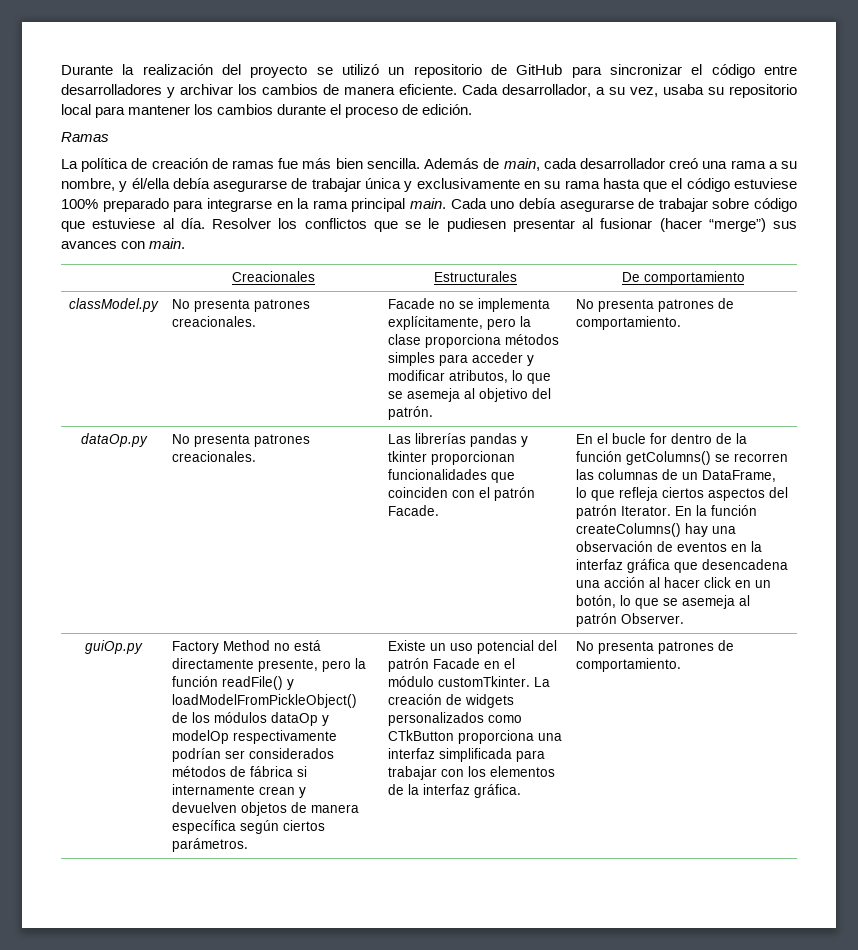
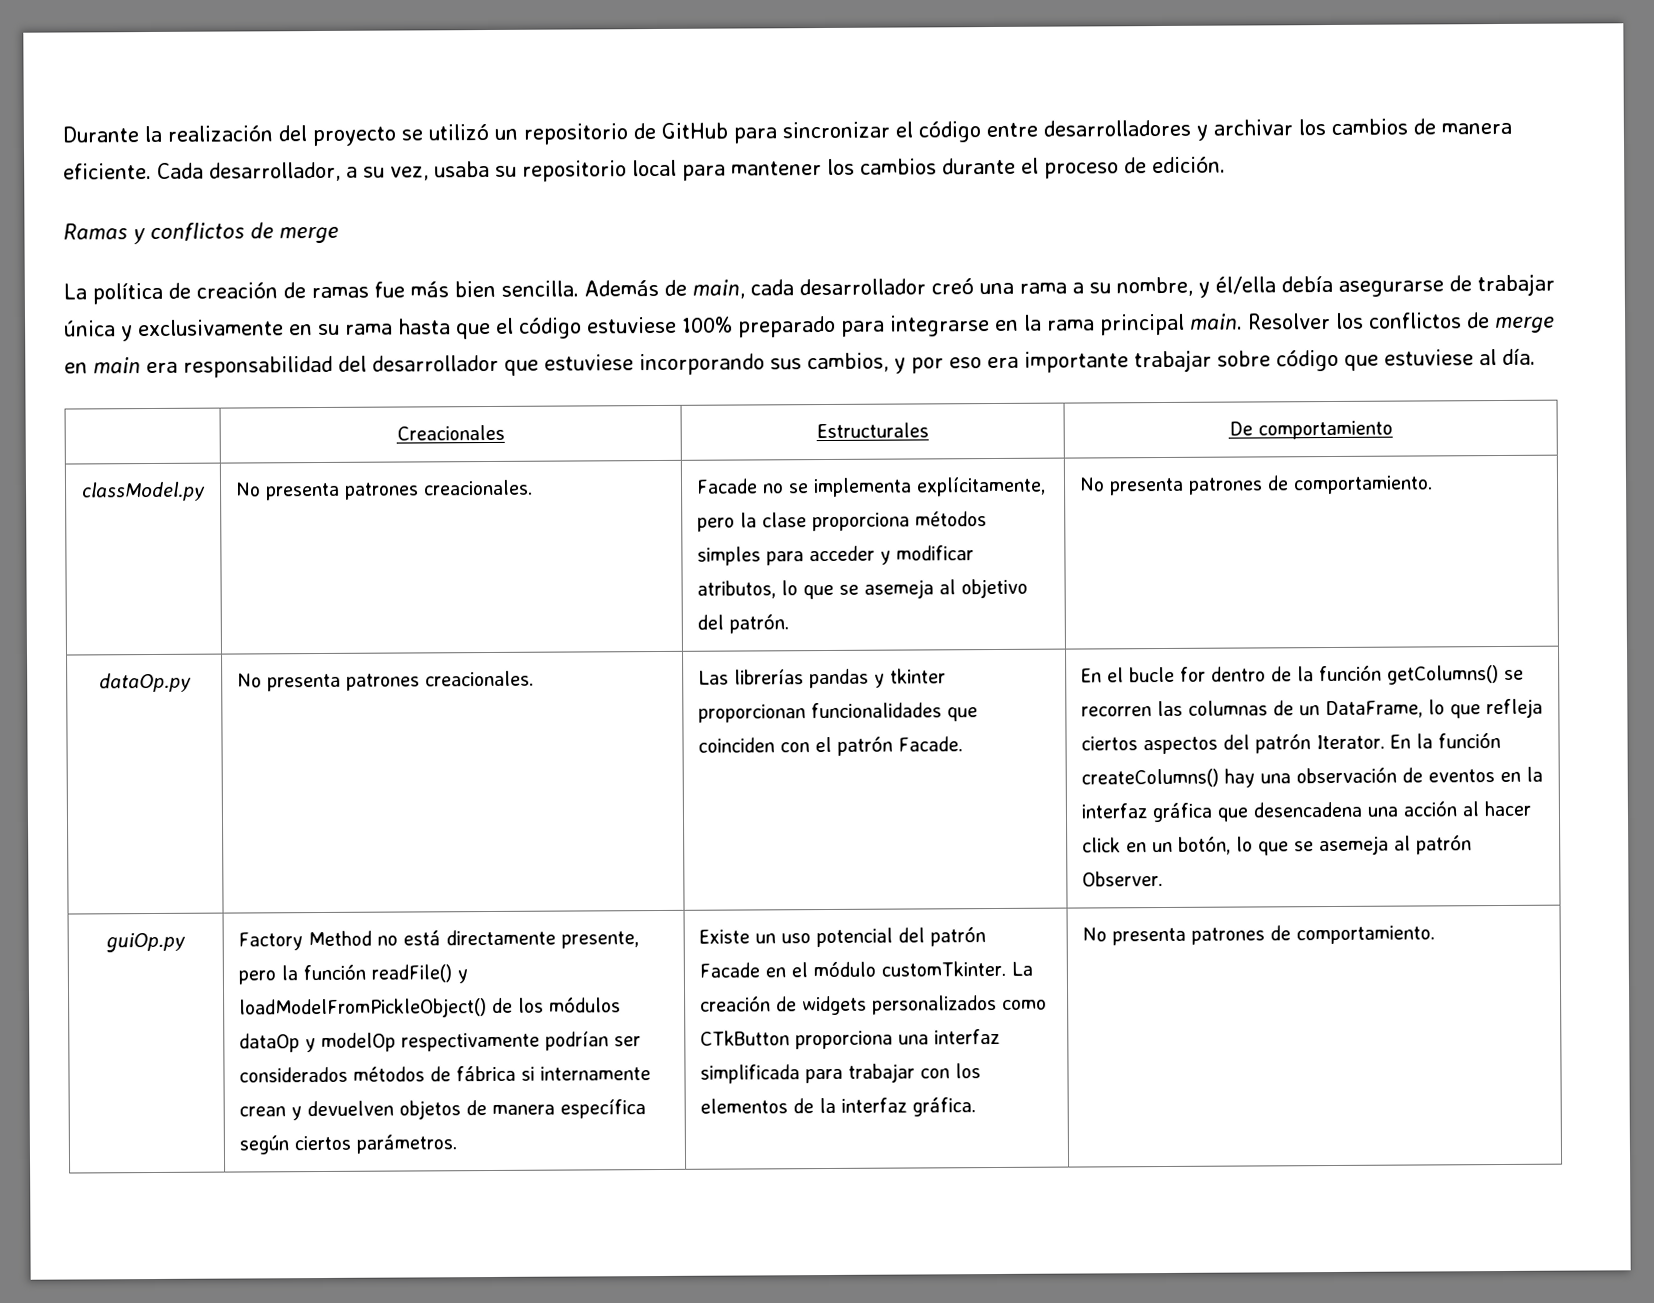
- Ramas
+ Ramas y conflictos de merge
- Cada uno debía asegurarse de trabajar sobre código que estuviese al día. Resolver los conflictos que se le pudiesen presentar al fusionar (hacer “merge”) sus avances con main.
+ Resolver los conflictos de merge en main era responsabilidad del desarrollador que estuviese incorporando sus cambios, y por eso era importante trabajar sobre código que estuviese al día.

